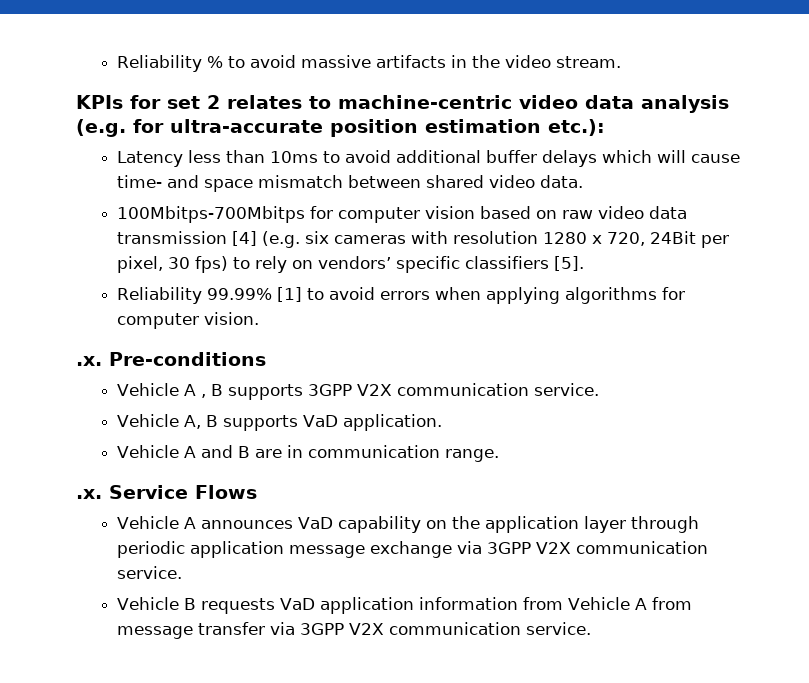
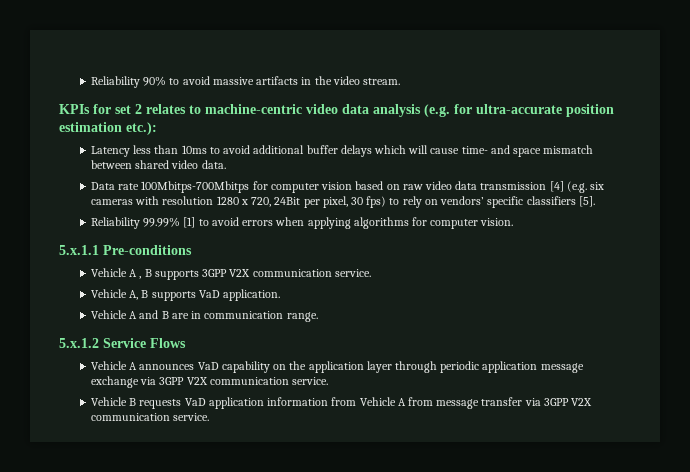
- Reliability % to avoid massive artifacts in the video stream.
+ Reliability 90% to avoid massive artifacts in the video stream.
- 100Mbitps-700Mbitps for computer vision based on raw video data transmission [4] (e.g. six cameras with resolution 1280 x 720, 24Bit per pixel, 30 fps) to rely on vendors’ specific classifiers [5].
+ Data rate 100Mbitps-700Mbitps for computer vision based on raw video data transmission [4] (e.g. six cameras with resolution 1280 x 720, 24Bit per pixel, 30 fps) to rely on vendors’ specific classifiers [5].
- .x. Pre-conditions
+ 5.x.1.1 Pre-conditions
- .x. Service Flows
+ 5.x.1.2 Service Flows

